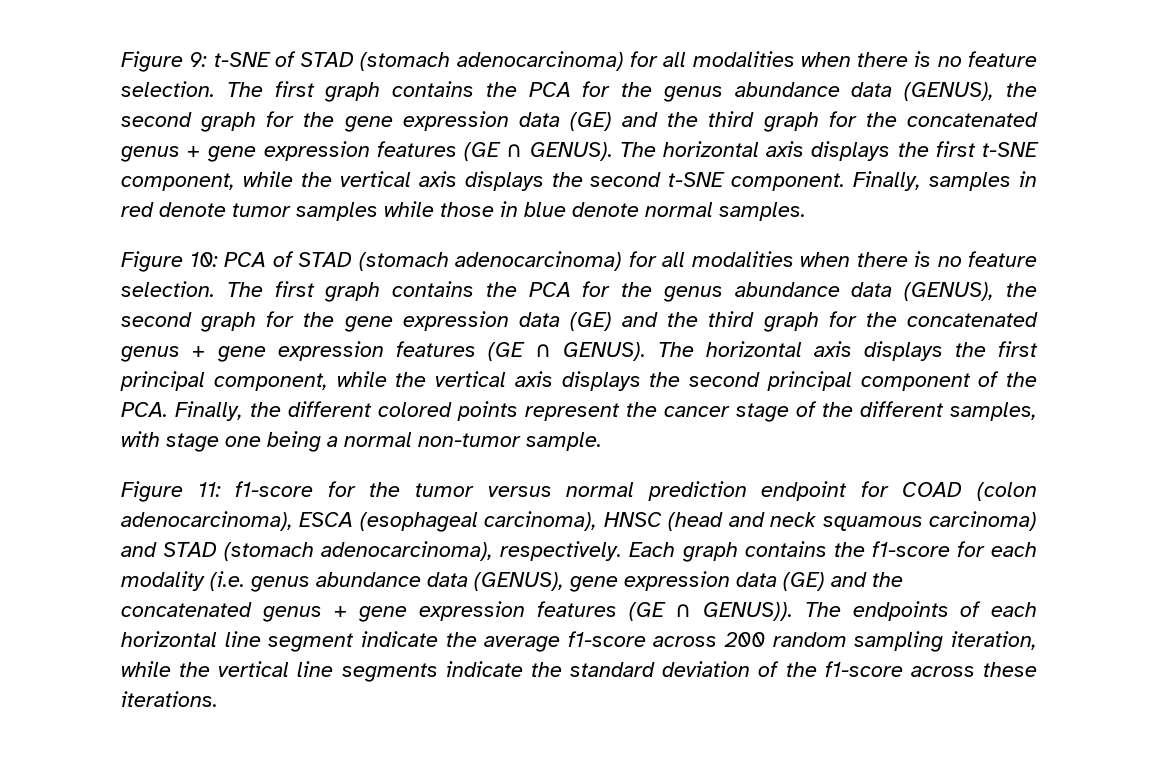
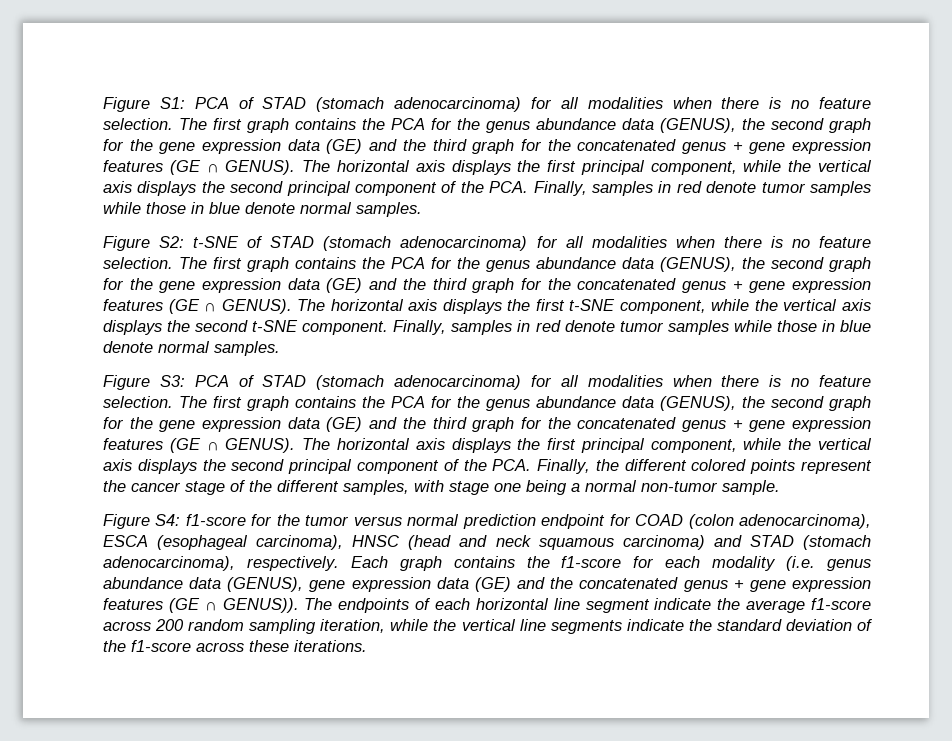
- Figure 9: t-SNE of STAD (stomach adenocarcinoma) for all modalities when there is no feature selection.
+ Figure S1: PCA of STAD (stomach adenocarcinoma) for all modalities when there is no feature selection. The first graph contains the PCA for the genus abundance data (GENUS), the second graph for the gene expression data (GE) and the third graph for the concatenated genus + gene expression features (GE ∩ GENUS). The horizontal axis displays the first principal component, while the vertical axis displays the second principal component of the PCA. Finally, samples in red denote tumor samples while those in blue denote normal samples.
+ Figure S2: t-SNE of STAD (stomach adenocarcinoma) for all modalities when there is no feature selection.
- Figure 10: PCA of STAD (stomach adenocarcinoma) for all modalities when there is no feature selection.
+ Figure S3: PCA of STAD (stomach adenocarcinoma) for all modalities when there is no feature selection.
- Figure 11: f1-score for the tumor versus normal prediction endpoint for COAD (colon adenocarcinoma), ESCA (esophageal carcinoma), HNSC (head and neck squamous carcinoma) and STAD (stomach adenocarcinoma), respectively.
+ Figure S4: f1-score for the tumor versus normal prediction endpoint for COAD (colon adenocarcinoma), ESCA (esophageal carcinoma), HNSC (head and neck squamous carcinoma) and STAD (stomach adenocarcinoma), respectively.

